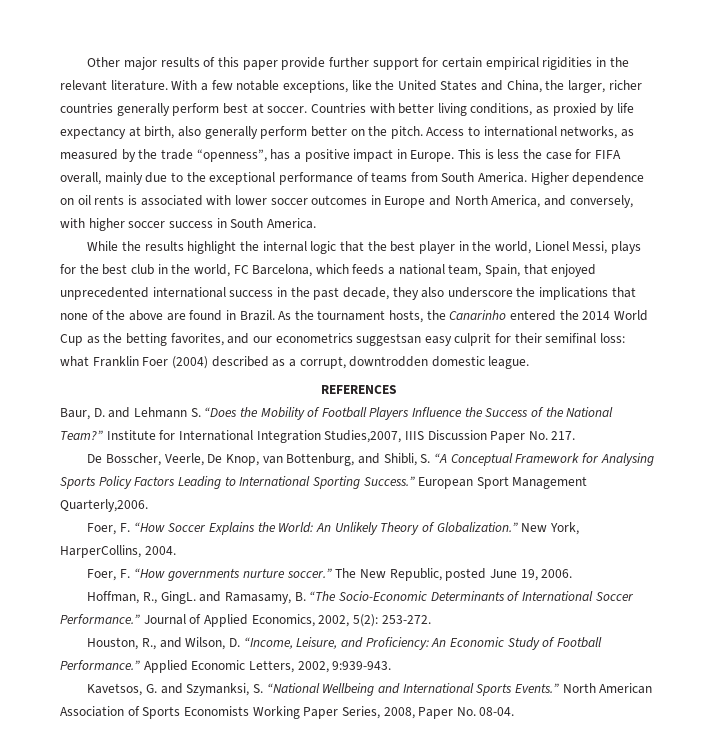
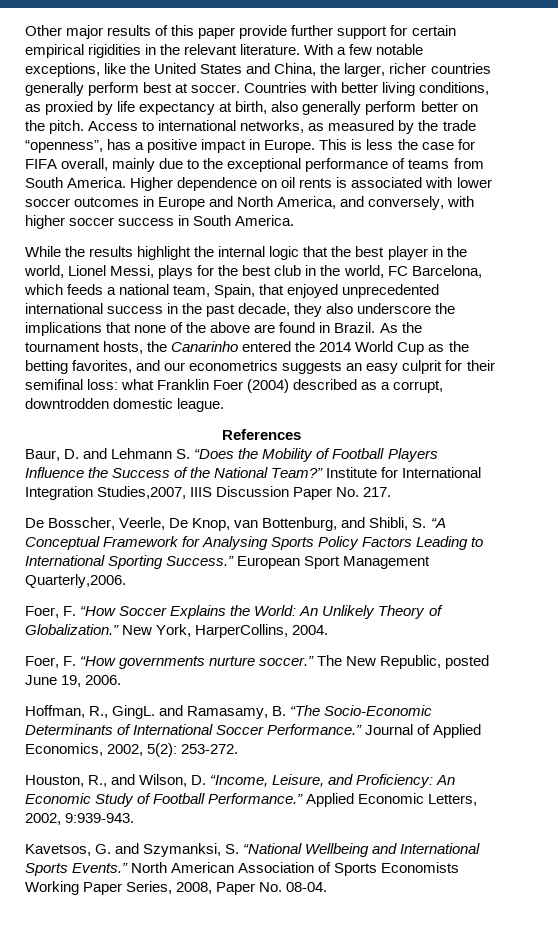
- As the tournament hosts, the Canarinho entered the 2014 World Cup as the betting favorites, and our econometrics suggestsan easy culprit for their semifinal loss: what Franklin Foer (2004) described as a corrupt, downtrodden domestic league.
+ As the tournament hosts, the Canarinho entered the 2014 World Cup as the betting favorites, and our econometrics suggests an easy culprit for their semifinal loss: what Franklin Foer (2004) described as a corrupt, downtrodden domestic league.
- REFERENCES
+ References

